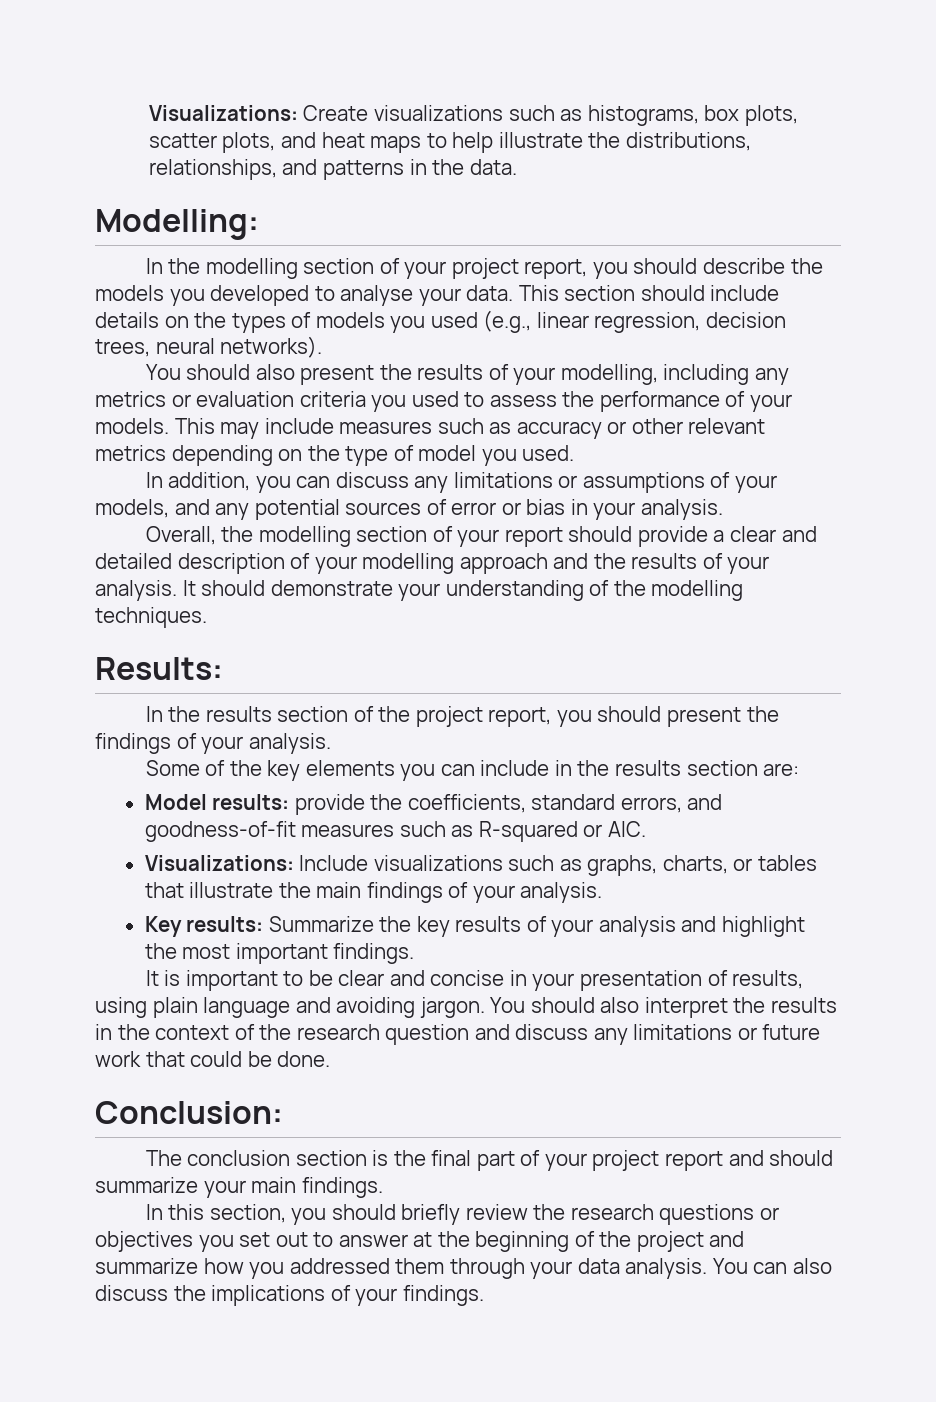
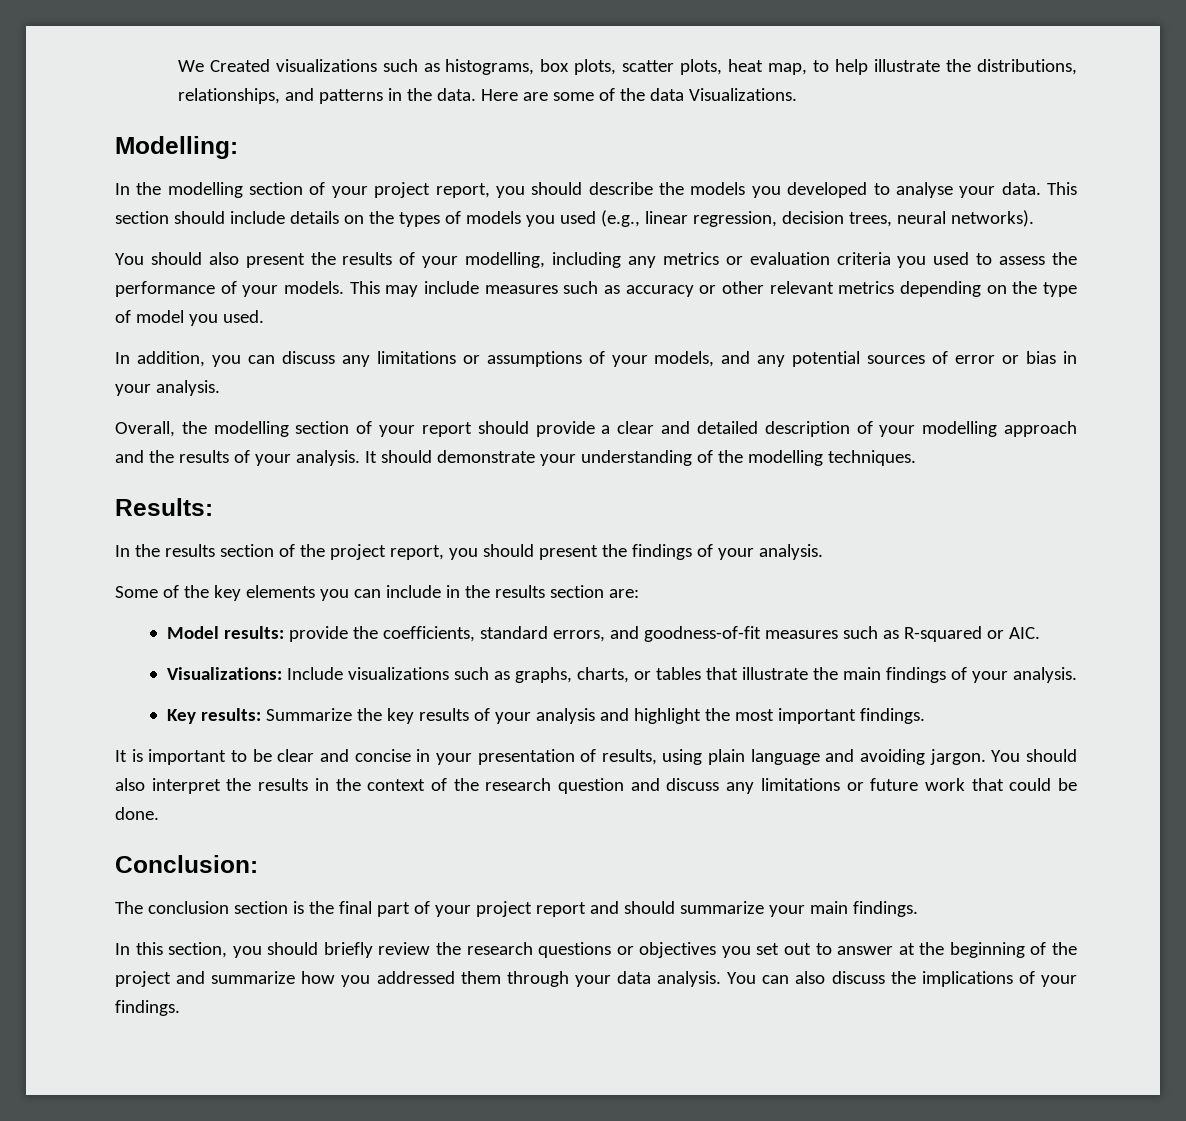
- Visualizations: Create visualizations such as histograms, box plots, scatter plots, and heat maps to help illustrate the distributions, relationships, and patterns in the data.
+ We Created visualizations such as histograms, box plots, scatter plots, heat map, to help illustrate the distributions, relationships, and patterns in the data. Here are some of the data Visualizations.

